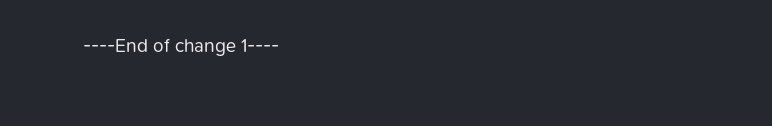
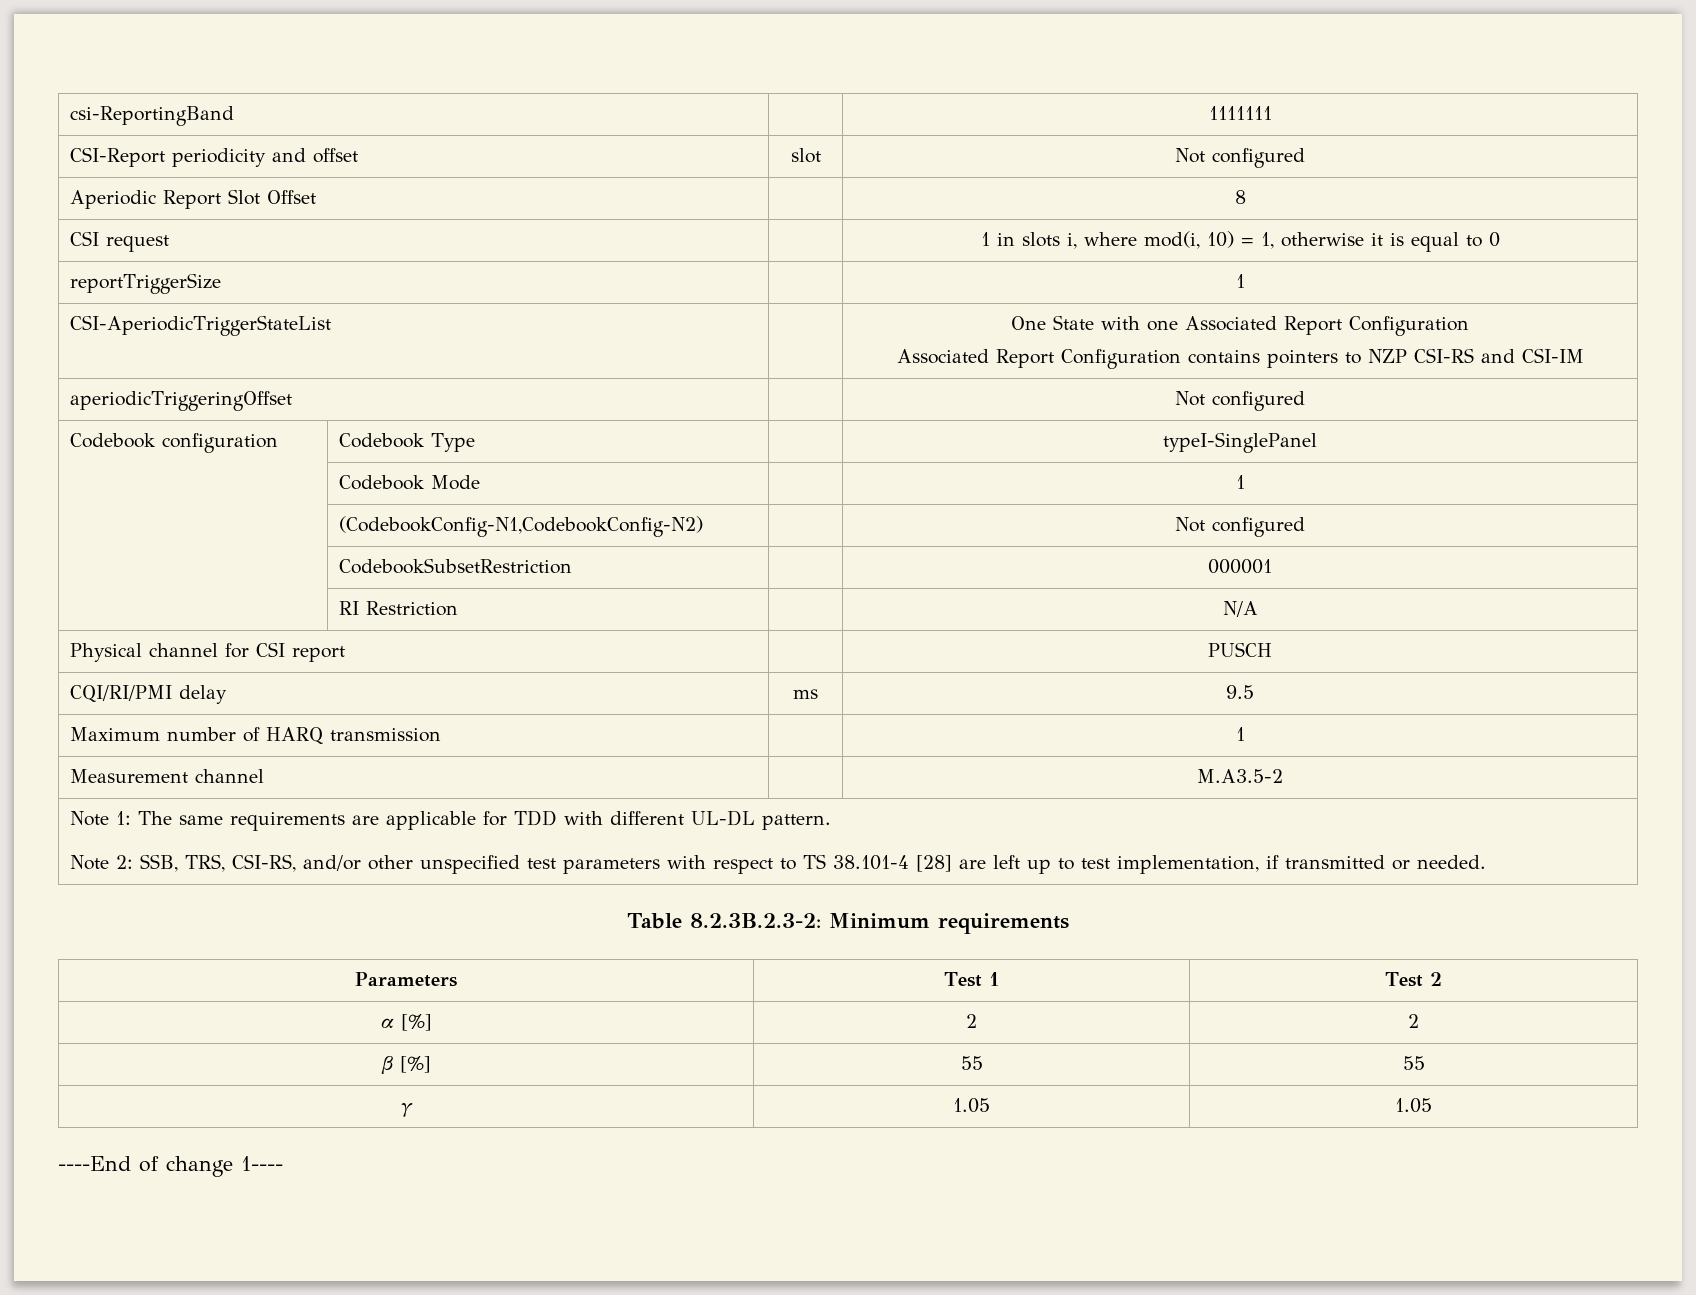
+ csi-ReportingBand | | 1111111
+ CSI-Report periodicity and offset | slot | Not configured
+ Aperiodic Report Slot Offset | | 8
+ CSI request | | 1 in slots i, where mod(i, 10) = 1, otherwise it is equal to 0
+ reportTriggerSize | | 1
+ CSI-AperiodicTriggerStateList | | One State with one Associated Report Configuration
+ Associated Report Configuration contains pointers to NZP CSI-RS and CSI-IM
+ aperiodicTriggeringOffset | | Not configured
+ Codebook configuration | Codebook Type | | typeI-SinglePanel
+ | Codebook Mode | | 1
+ | (CodebookConfig-N1,CodebookConfig-N2) | | Not configured
+ | CodebookSubsetRestriction | | 000001
+ | RI Restriction | | N/A
+ Physical channel for CSI report | | PUSCH
+ CQI/RI/PMI delay | ms | 9.5
+ Maximum number of HARQ transmission | | 1
+ Measurement channel | | M.A3.5-2
+ Note 1: The same requirements are applicable for TDD with different UL-DL pattern.
+ Note 2: SSB, TRS, CSI-RS, and/or other unspecified test parameters with respect to TS 38.101-4 [28] are left up to test implementation, if transmitted or needed.
+ Table 8.2.3B.2.3-2: Minimum requirements
+ Parameters | Test 1 | Test 2
+ α [%] | 2 | 2
+ β [%] | 55 | 55
+ γ | 1.05 | 1.05

